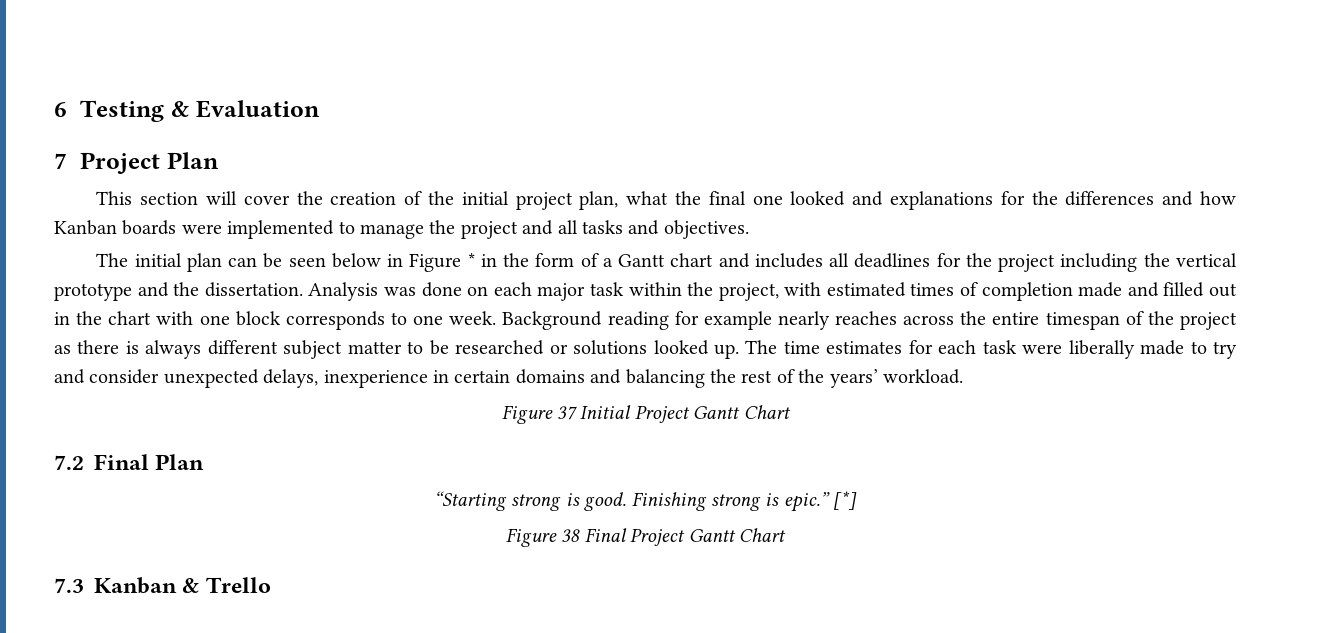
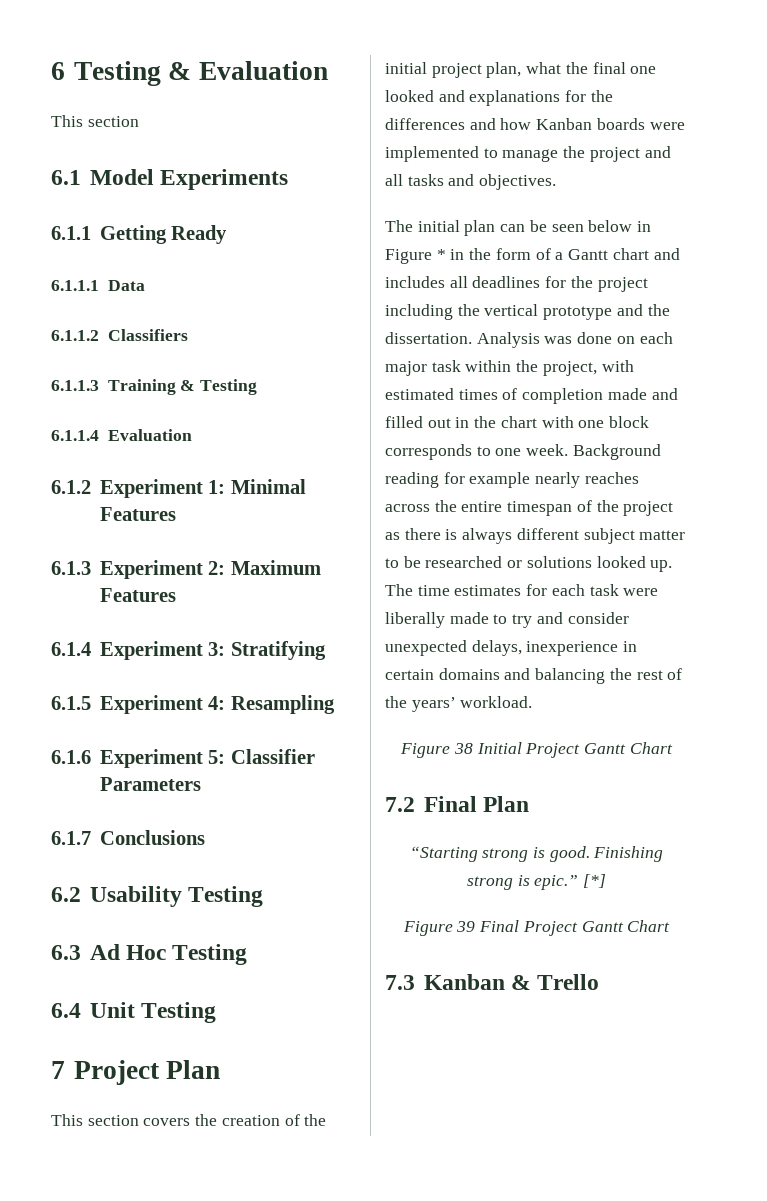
  6 Testing & Evaluation
+ This section
+ 6.1 Model Experiments
+ 6.1.1 Getting Ready
+ 6.1.1.1 Data
+ 6.1.1.2 Classifiers
+ 6.1.1.3 Training & Testing
+ 6.1.1.4 Evaluation
+ 6.1.2 Experiment 1: Minimal Features
+ 6.1.3 Experiment 2: Maximum Features
+ 6.1.4 Experiment 3: Stratifying
+ 6.1.5 Experiment 4: Resampling
+ 6.1.6 Experiment 5: Classifier Parameters
+ 6.1.7 Conclusions
+ 6.2 Usability Testing
+ 6.3 Ad Hoc Testing
+ 6.4 Unit Testing
- This section will cover the creation of the initial project plan, what the final one looked and explanations for the differences and how Kanban boards were implemented to manage the project and all tasks and objectives.
+ This section covers the creation of the initial project plan, what the final one looked and explanations for the differences and how Kanban boards were implemented to manage the project and all tasks and objectives.
- Figure 37 Initial Project Gantt Chart
+ Figure 38 Initial Project Gantt Chart
- Figure 38 Final Project Gantt Chart
+ Figure 39 Final Project Gantt Chart

